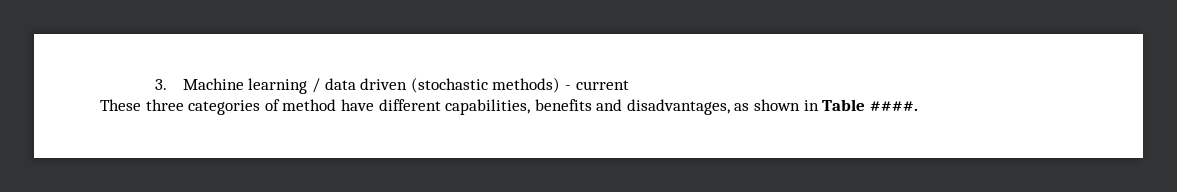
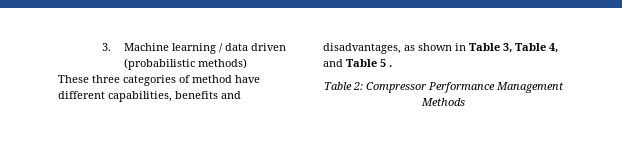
- 3. Machine learning / data driven (stochastic methods) - current
+ 3. Machine learning / data driven (probabilistic methods)
- These three categories of method have different capabilities, benefits and disadvantages, as shown in Table ####.
+ These three categories of method have different capabilities, benefits and disadvantages, as shown in Table 3, Table 4, and Table 5 .
+ Table 2: Compressor Performance Management Methods

